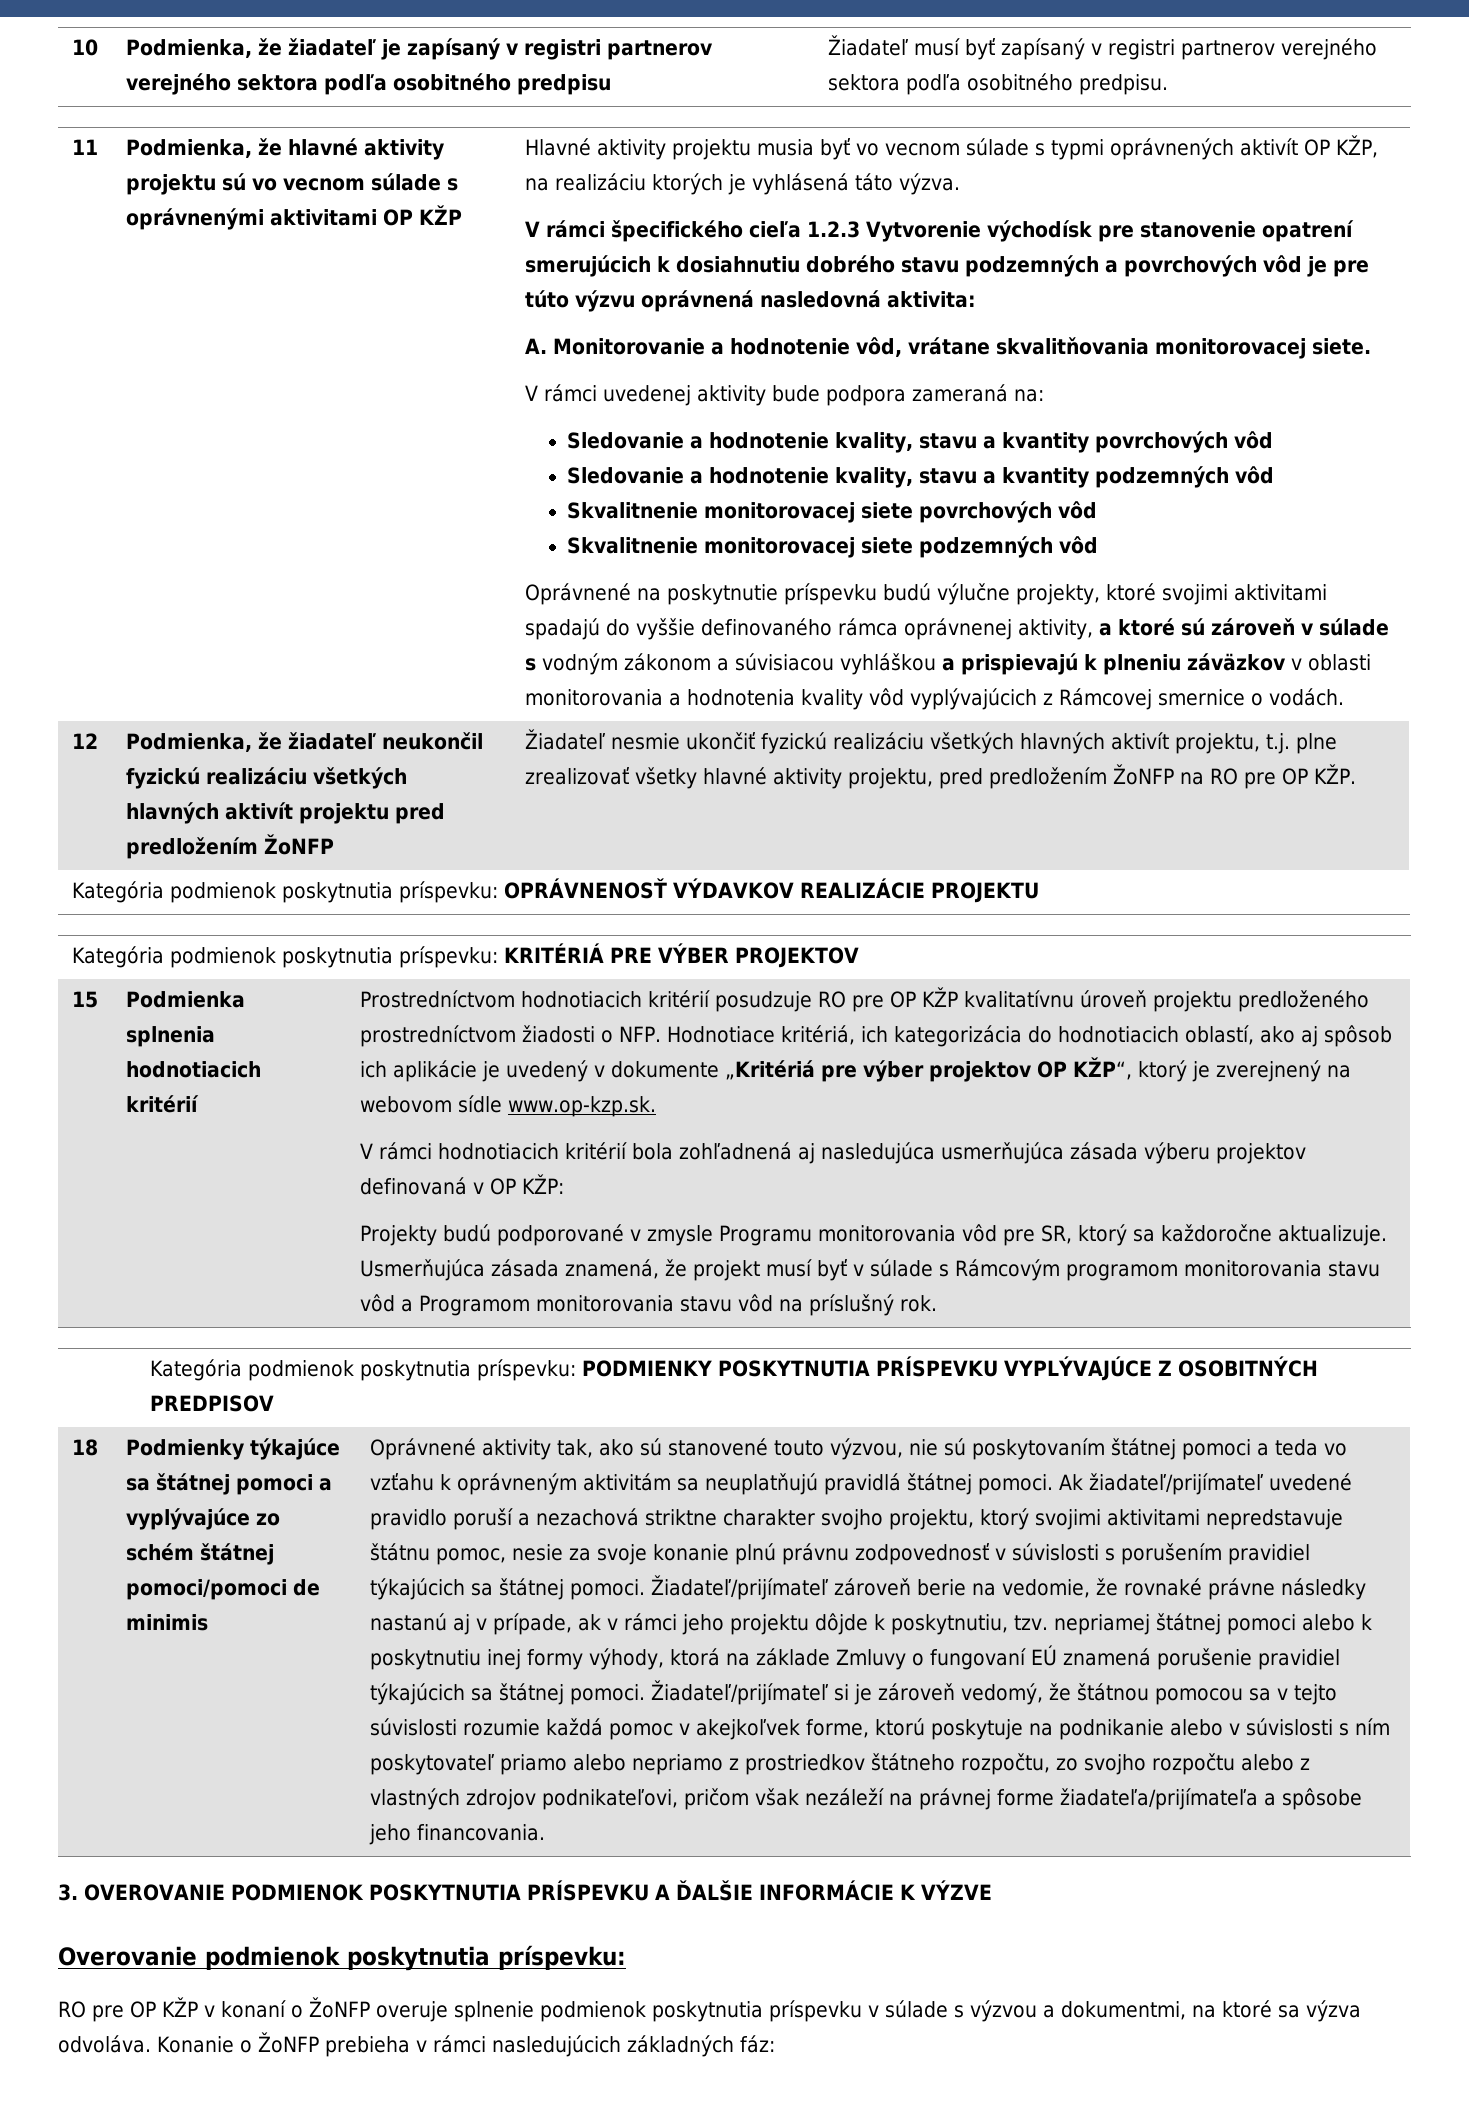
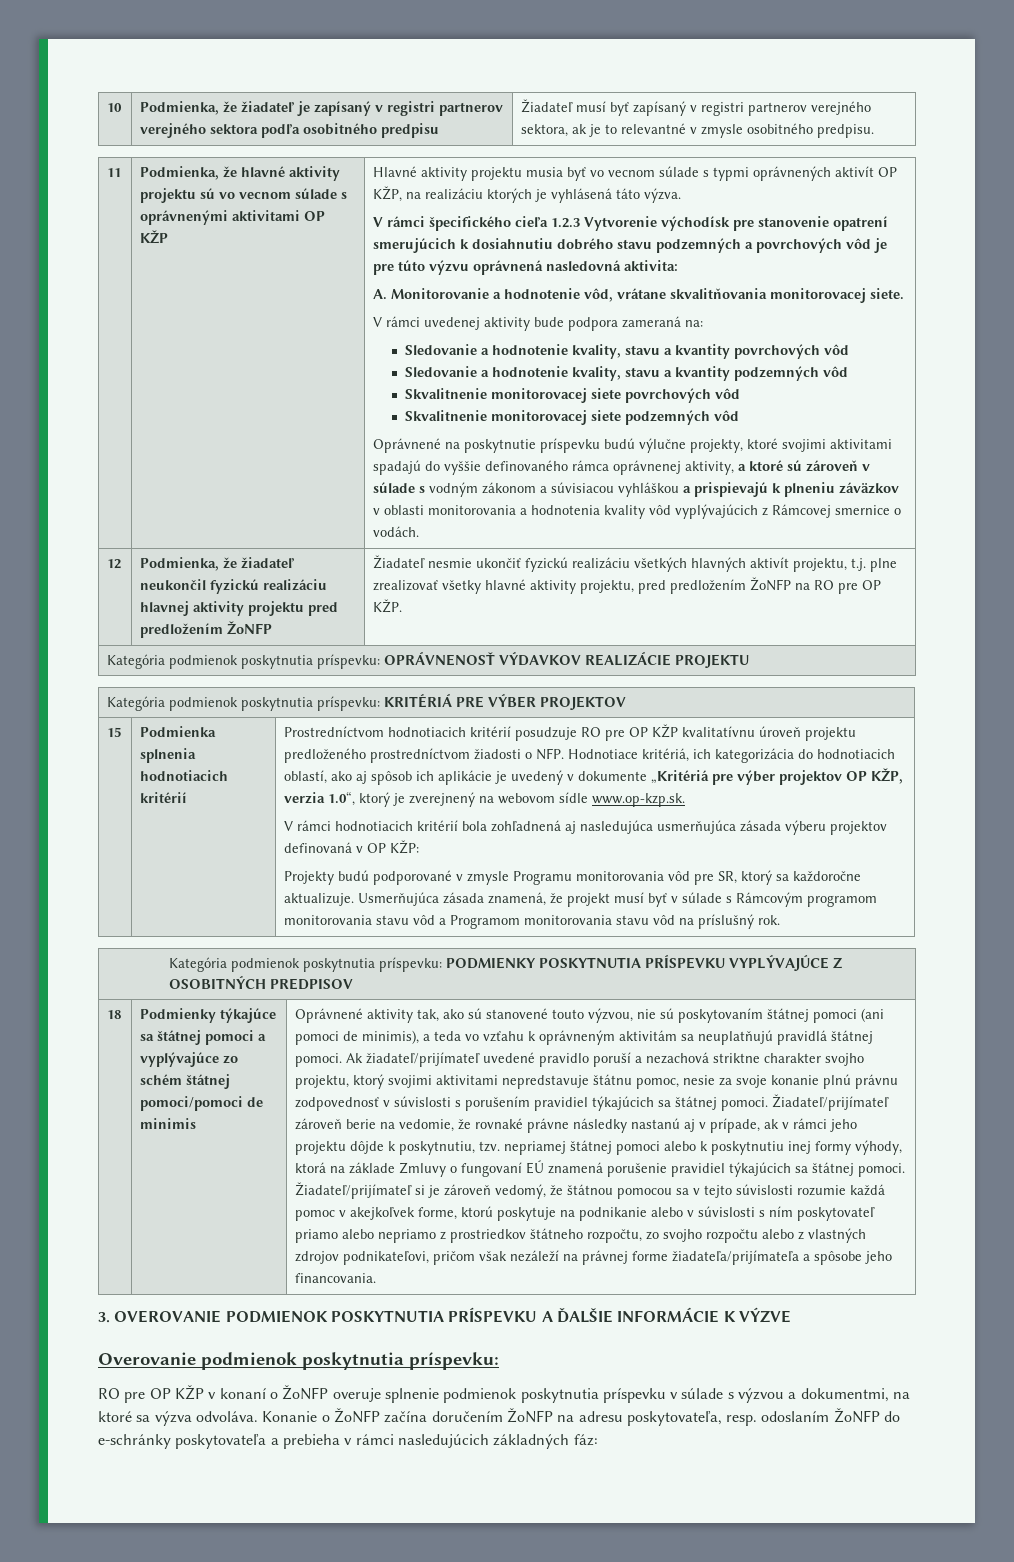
- 10 | Podmienka, že žiadateľ je zapísaný v registri partnerov verejného sektora podľa osobitného predpisu | Žiadateľ musí byť zapísaný v registri partnerov verejného sektora podľa osobitného predpisu.
+ 10 | Podmienka, že žiadateľ je zapísaný v registri partnerov verejného sektora podľa osobitného predpisu | Žiadateľ musí byť zapísaný v registri partnerov verejného sektora, ak je to relevantné v zmysle osobitného predpisu.
- 12 | Podmienka, že žiadateľ neukončil fyzickú realizáciu všetkých hlavných aktivít projektu pred predložením ŽoNFP | Žiadateľ nesmie ukončiť fyzickú realizáciu všetkých hlavných aktivít projektu, t.j. plne zrealizovať všetky hlavné aktivity projektu, pred predložením ŽoNFP na RO pre OP KŽP.
+ 12 | Podmienka, že žiadateľ neukončil fyzickú realizáciu hlavnej aktivity projektu pred predložením ŽoNFP | Žiadateľ nesmie ukončiť fyzickú realizáciu všetkých hlavných aktivít projektu, t.j. plne zrealizovať všetky hlavné aktivity projektu, pred predložením ŽoNFP na RO pre OP KŽP.
- Prostredníctvom hodnotiacich kritérií posudzuje RO pre OP KŽP kvalitatívnu úroveň projektu predloženého prostredníctvom žiadosti o NFP. Hodnotiace kritériá, ich kategorizácia do hodnotiacich oblastí, ako aj spôsob ich aplikácie je uvedený v dokumente „Kritériá pre výber projektov OP KŽP“, ktorý je zverejnený na webovom sídle www.op-kzp.sk.
+ Prostredníctvom hodnotiacich kritérií posudzuje RO pre OP KŽP kvalitatívnu úroveň projektu predloženého prostredníctvom žiadosti o NFP. Hodnotiace kritériá, ich kategorizácia do hodnotiacich oblastí, ako aj spôsob ich aplikácie je uvedený v dokumente „Kritériá pre výber projektov OP KŽP, verzia 1.0“, ktorý je zverejnený na webovom sídle www.op-kzp.sk.
- Oprávnené aktivity tak, ako sú stanovené touto výzvou, nie sú poskytovaním štátnej pomoci a teda vo vzťahu k oprávneným aktivitám sa neuplatňujú pravidlá štátnej pomoci.
+ Oprávnené aktivity tak, ako sú stanovené touto výzvou, nie sú poskytovaním štátnej pomoci (ani pomoci de minimis), a teda vo vzťahu k oprávneným aktivitám sa neuplatňujú pravidlá štátnej pomoci.
- Konanie o ŽoNFP prebieha v rámci nasledujúcich základných fáz:
+ Konanie o ŽoNFP začína doručením ŽoNFP na adresu poskytovateľa, resp. odoslaním ŽoNFP do e-schránky poskytovateľa a prebieha v rámci nasledujúcich základných fáz:

